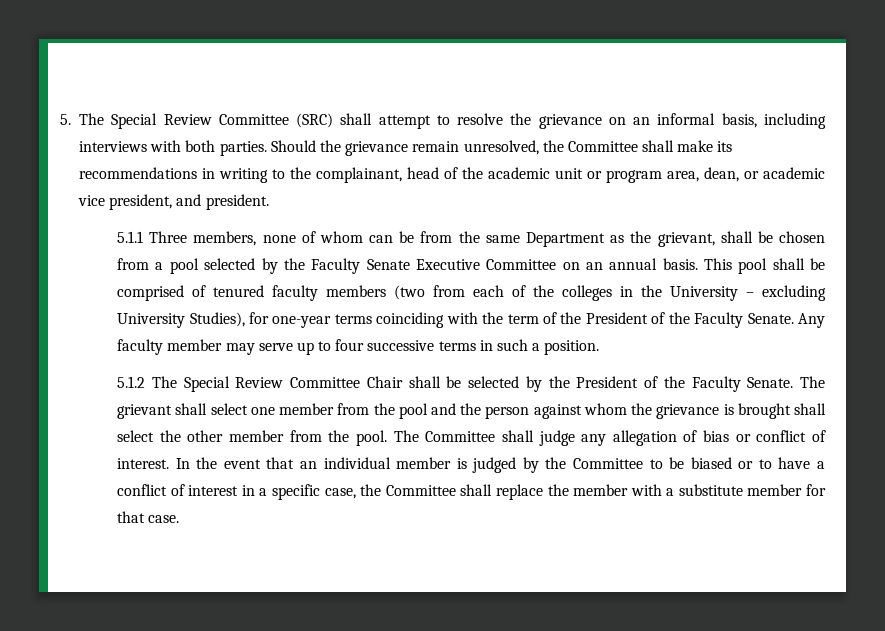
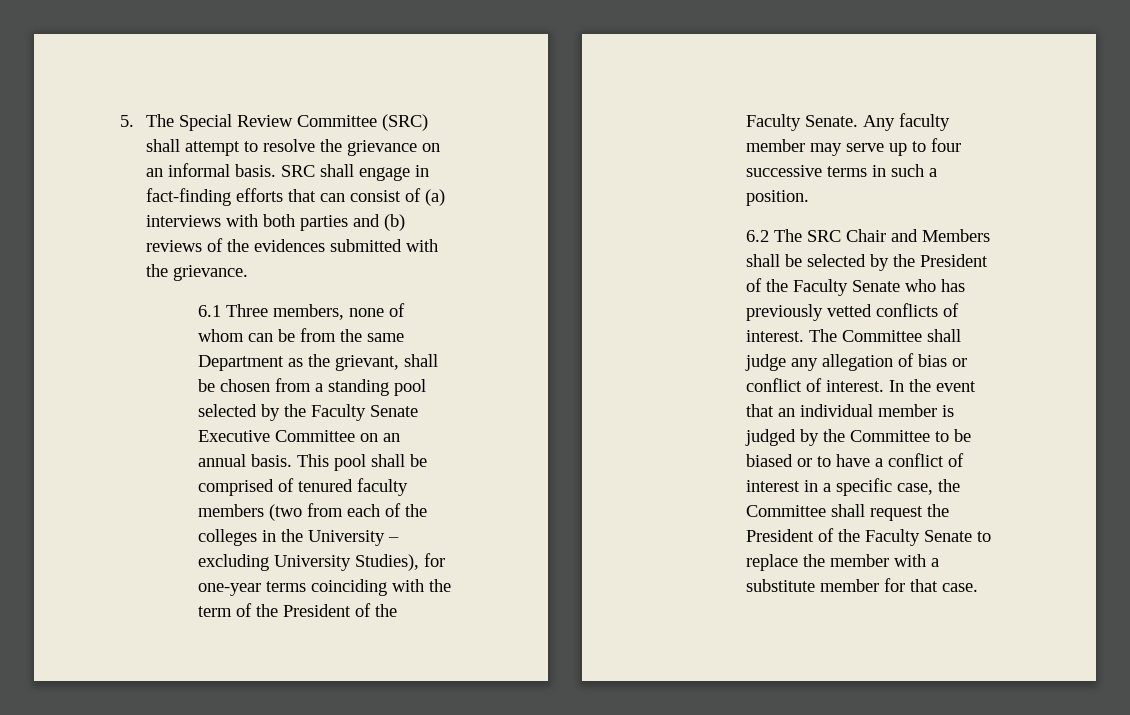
- 5. The Special Review Committee (SRC) shall attempt to resolve the grievance on an informal basis, including interviews with both parties. Should the grievance remain unresolved, the Committee shall make its recommendations in writing to the complainant, head of the academic unit or program area, dean, or academic vice president, and president.
- 5.1.1 Three members, none of whom can be from the same Department as the grievant, shall be chosen from a pool selected by the Faculty Senate Executive Committee on an annual basis.
+ 5. The Special Review Committee (SRC) shall attempt to resolve the grievance on an informal basis. SRC shall engage in fact-finding efforts that can consist of (a) interviews with both parties and (b) reviews of the evidences submitted with the grievance.
+ 6.1 Three members, none of whom can be from the same Department as the grievant, shall be chosen from a standing pool selected by the Faculty Senate Executive Committee on an annual basis.
- 5.1.2 The Special Review Committee Chair shall be selected by the President of the Faculty Senate. The grievant shall select one member from the pool and the person against whom the grievance is brought shall select the other member from the pool.
+ 6.2 The SRC Chair and Members shall be selected by the President of the Faculty Senate who has previously vetted conflicts of interest.
- In the event that an individual member is judged by the Committee to be biased or to have a conflict of interest in a specific case, the Committee shall replace the member with a substitute member for that case.
+ In the event that an individual member is judged by the Committee to be biased or to have a conflict of interest in a specific case, the Committee shall request the President of the Faculty Senate to replace the member with a substitute member for that case.

